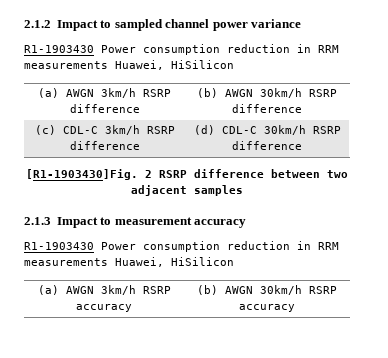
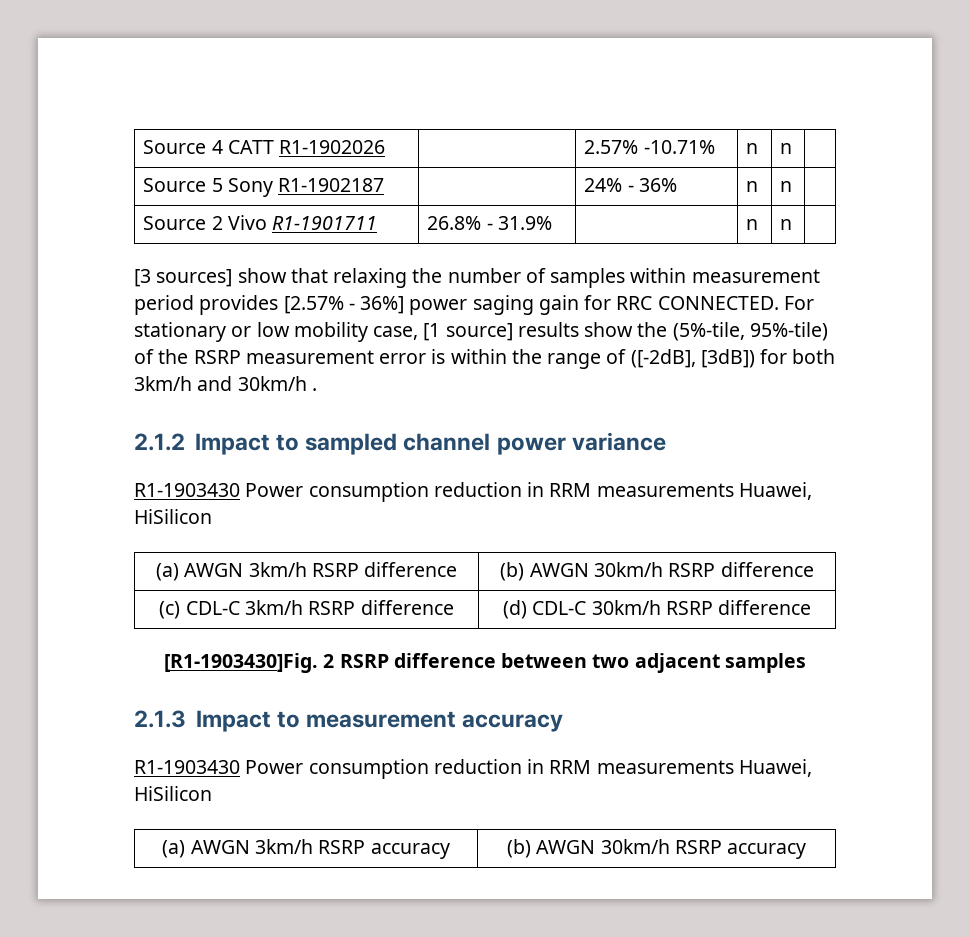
+ Source 4 CATT R1-1902026 | | 2.57% -10.71% | n | n |
+ Source 5 Sony R1-1902187 | | 24% - 36% | n | n |
+ Source 2 Vivo R1-1901711 | 26.8% - 31.9% | | n | n |
+ [3 sources] show that relaxing the number of samples within measurement period provides [2.57% - 36%] power saging gain for RRC CONNECTED. For stationary or low mobility case, [1 source] results show the (5%-tile, 95%-tile) of the RSRP measurement error is within the range of ([-2dB], [3dB]) for both 3km/h and 30km/h .

